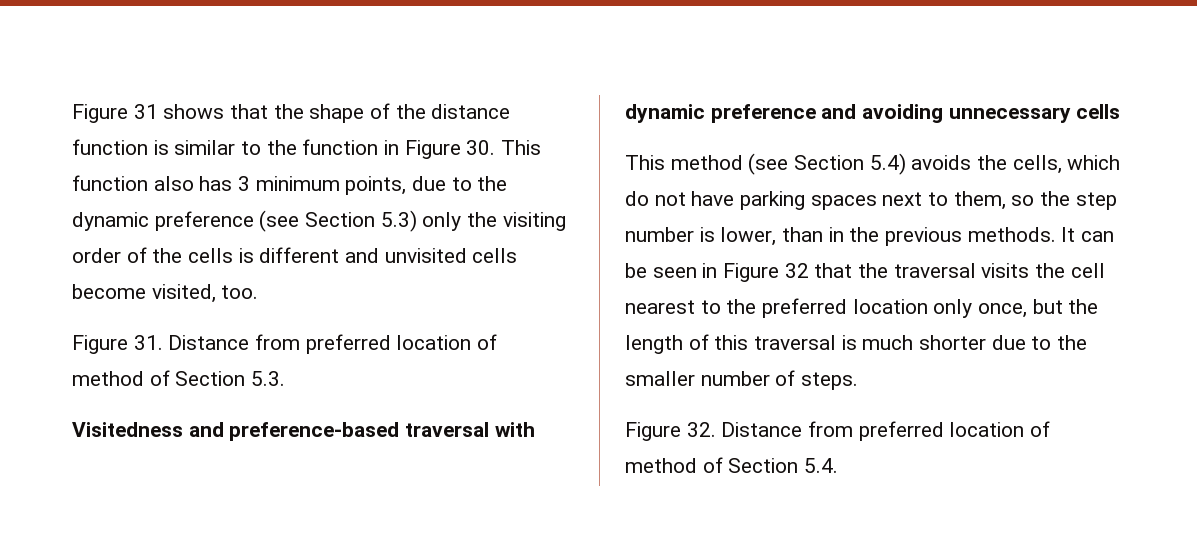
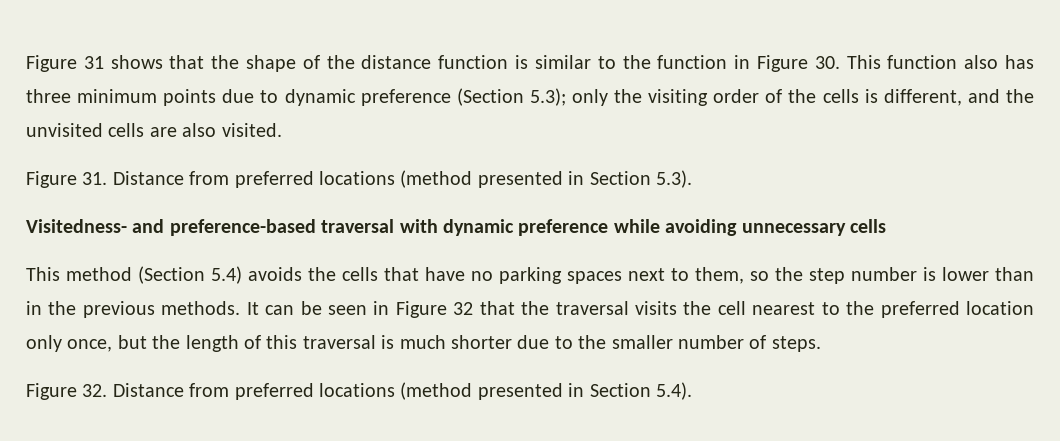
- Figure 31 shows that the shape of the distance function is similar to the function in Figure 30. This function also has 3 minimum points, due to the dynamic preference (see Section 5.3) only the visiting order of the cells is different and unvisited cells become visited, too.
+ Figure 31 shows that the shape of the distance function is similar to the function in Figure 30. This function also has three minimum points due to dynamic preference (Section 5.3); only the visiting order of the cells is different, and the unvisited cells are also visited.
- Figure 31. Distance from preferred location of method of Section 5.3.
- Visitedness and preference-based traversal with dynamic preference and avoiding unnecessary cells
+ Figure 31. Distance from preferred locations (method presented in Section 5.3).
+ Visitedness- and preference-based traversal with dynamic preference while avoiding unnecessary cells
- This method (see Section 5.4) avoids the cells, which do not have parking spaces next to them, so the step number is lower, than in the previous methods.
+ This method (Section 5.4) avoids the cells that have no parking spaces next to them, so the step number is lower than in the previous methods.
- Figure 32. Distance from preferred location of method of Section 5.4.
+ Figure 32. Distance from preferred locations (method presented in Section 5.4).

